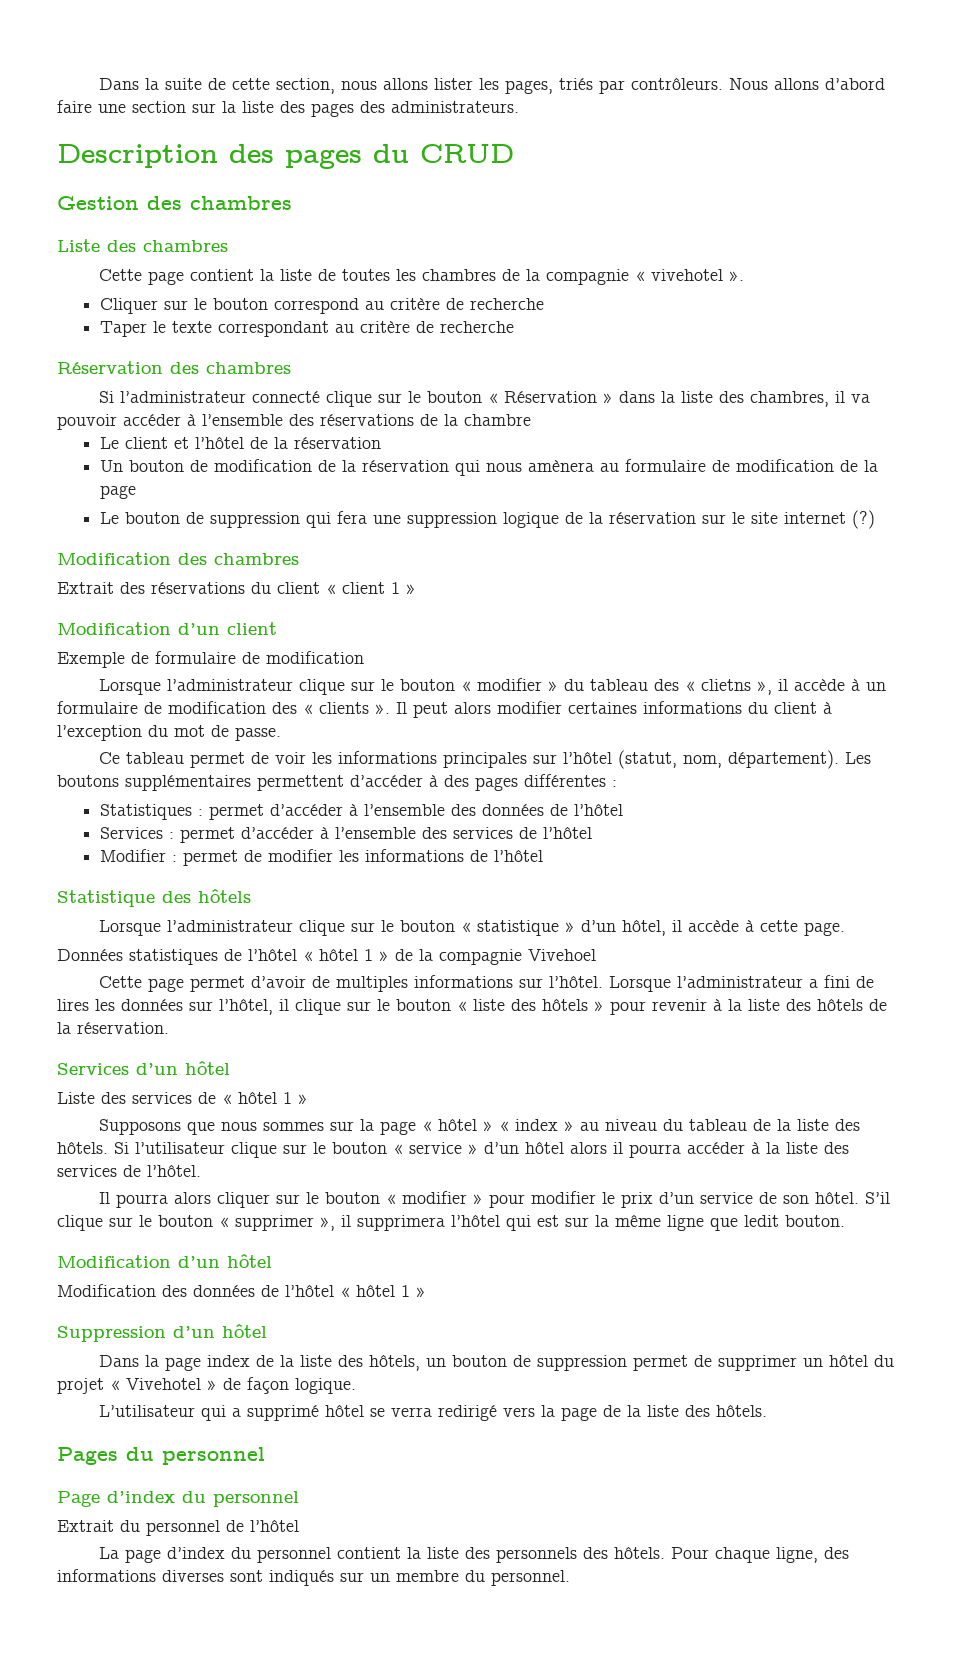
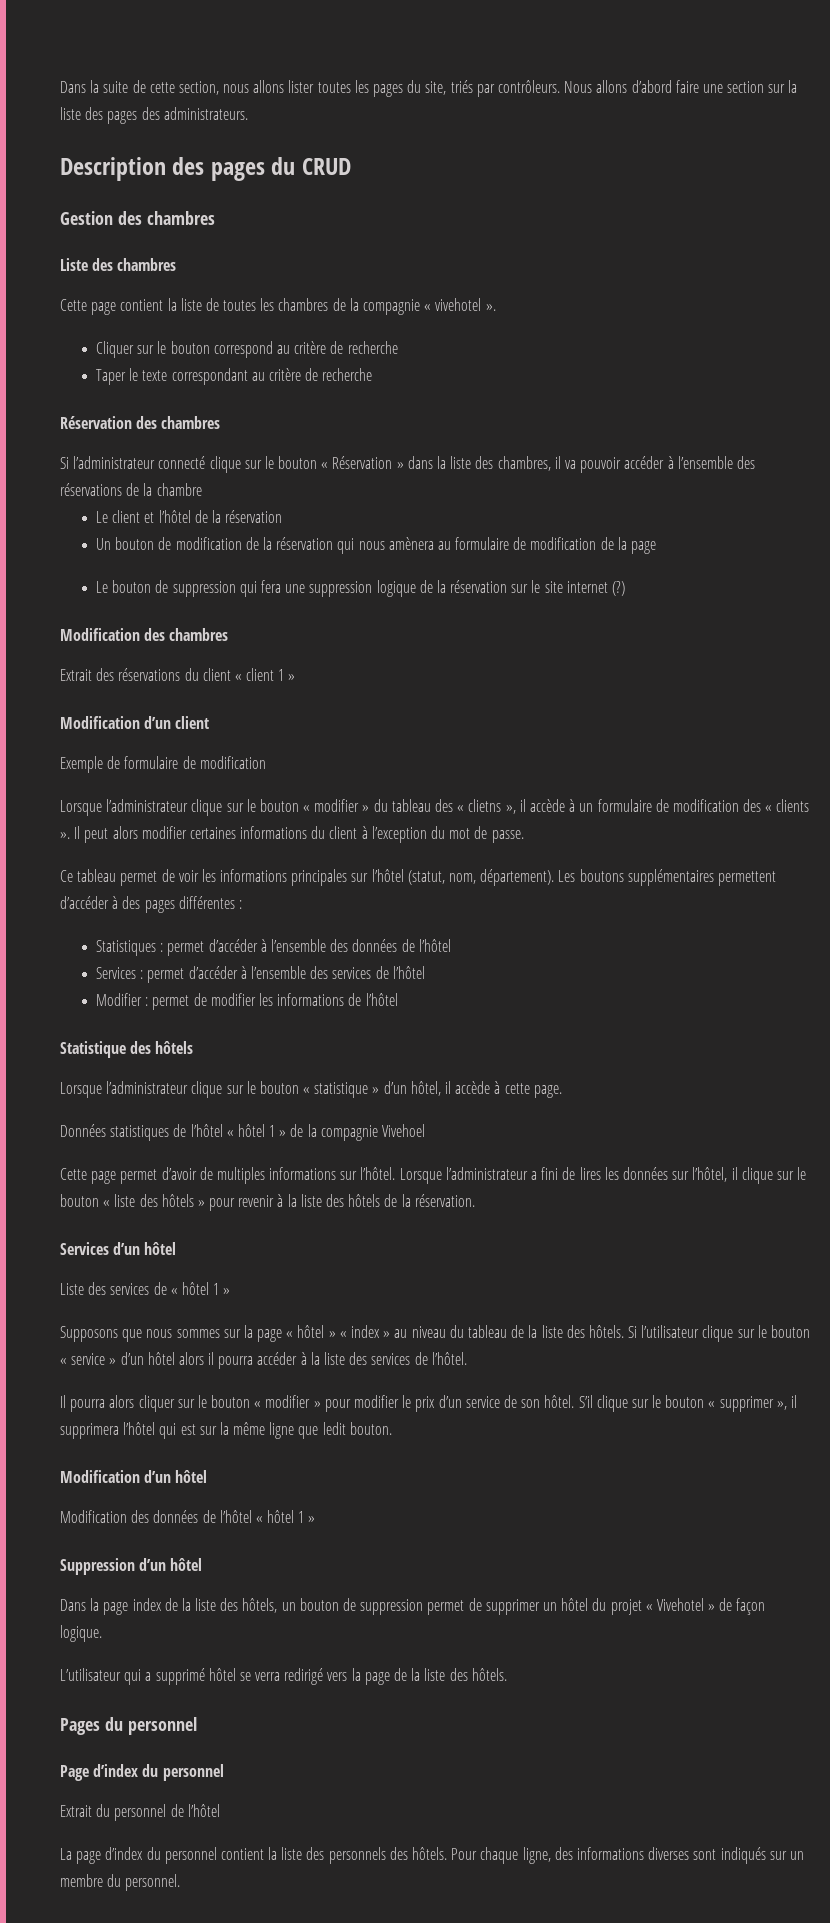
- Dans la suite de cette section, nous allons lister les pages, triés par contrôleurs.
+ Dans la suite de cette section, nous allons lister toutes les pages du site, triés par contrôleurs.

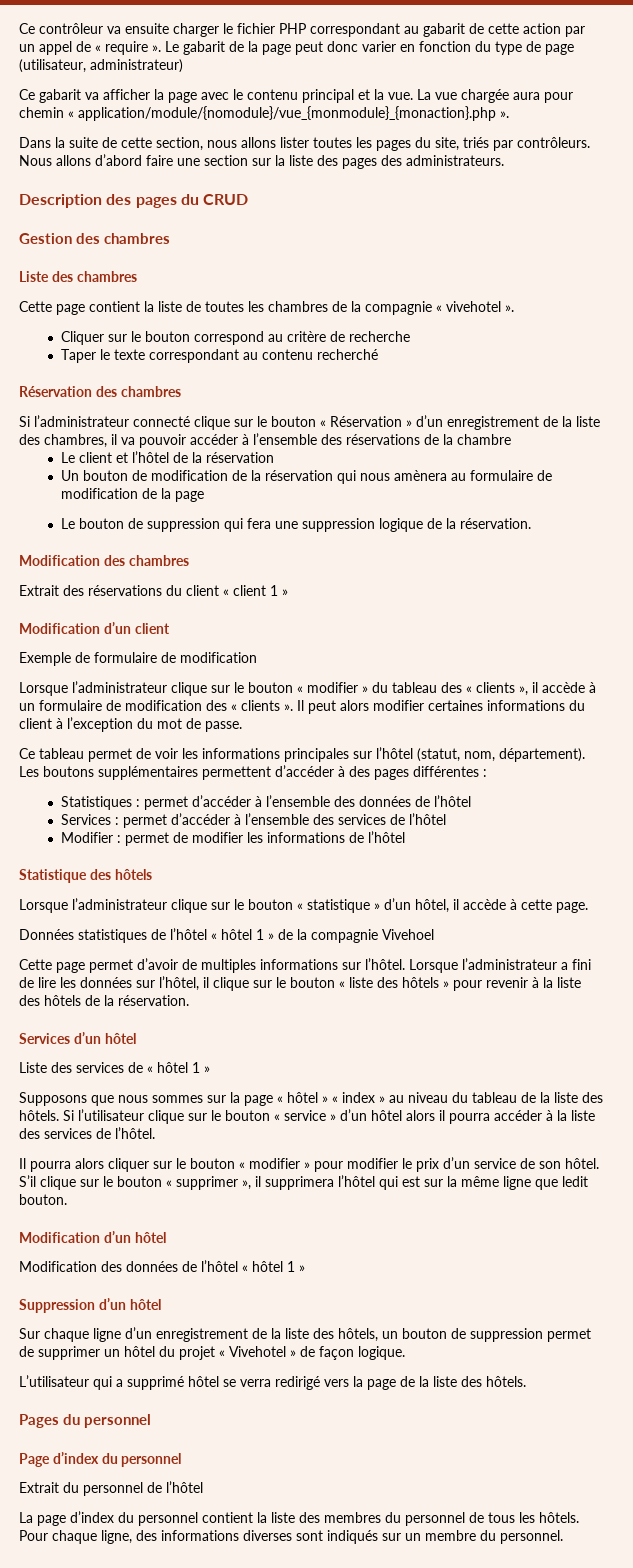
+ Ce contrôleur va ensuite charger le fichier PHP correspondant au gabarit de cette action par un appel de « require ». Le gabarit de la page peut donc varier en fonction du type de page (utilisateur, administrateur)
+ Ce gabarit va afficher la page avec le contenu principal et la vue. La vue chargée aura pour chemin « application/module/{nomodule}/vue_{monmodule}_{monaction}.php ».
- Taper le texte correspondant au critère de recherche
+ Taper le texte correspondant au contenu recherché
- Si l’administrateur connecté clique sur le bouton « Réservation » dans la liste des chambres, il va pouvoir accéder à l’ensemble des réservations de la chambre
+ Si l’administrateur connecté clique sur le bouton « Réservation » d’un enregistrement de la liste des chambres, il va pouvoir accéder à l’ensemble des réservations de la chambre
- Le bouton de suppression qui fera une suppression logique de la réservation sur le site internet (?)
+ Le bouton de suppression qui fera une suppression logique de la réservation.
- Lorsque l’administrateur clique sur le bouton « modifier » du tableau des « clietns », il accède à un formulaire de modification des « clients ».
+ Lorsque l’administrateur clique sur le bouton « modifier » du tableau des « clients », il accède à un formulaire de modification des « clients ».
- Lorsque l’administrateur a fini de lires les données sur l’hôtel, il clique sur le bouton « liste des hôtels » pour revenir à la liste des hôtels de la réservation.
+ Lorsque l’administrateur a fini de lire les données sur l’hôtel, il clique sur le bouton « liste des hôtels » pour revenir à la liste des hôtels de la réservation.
- Dans la page index de la liste des hôtels, un bouton de suppression permet de supprimer un hôtel du projet « Vivehotel » de façon logique.
+ Sur chaque ligne d’un enregistrement de la liste des hôtels, un bouton de suppression permet de supprimer un hôtel du projet « Vivehotel » de façon logique.
- La page d’index du personnel contient la liste des personnels des hôtels.
+ La page d’index du personnel contient la liste des membres du personnel de tous les hôtels.

